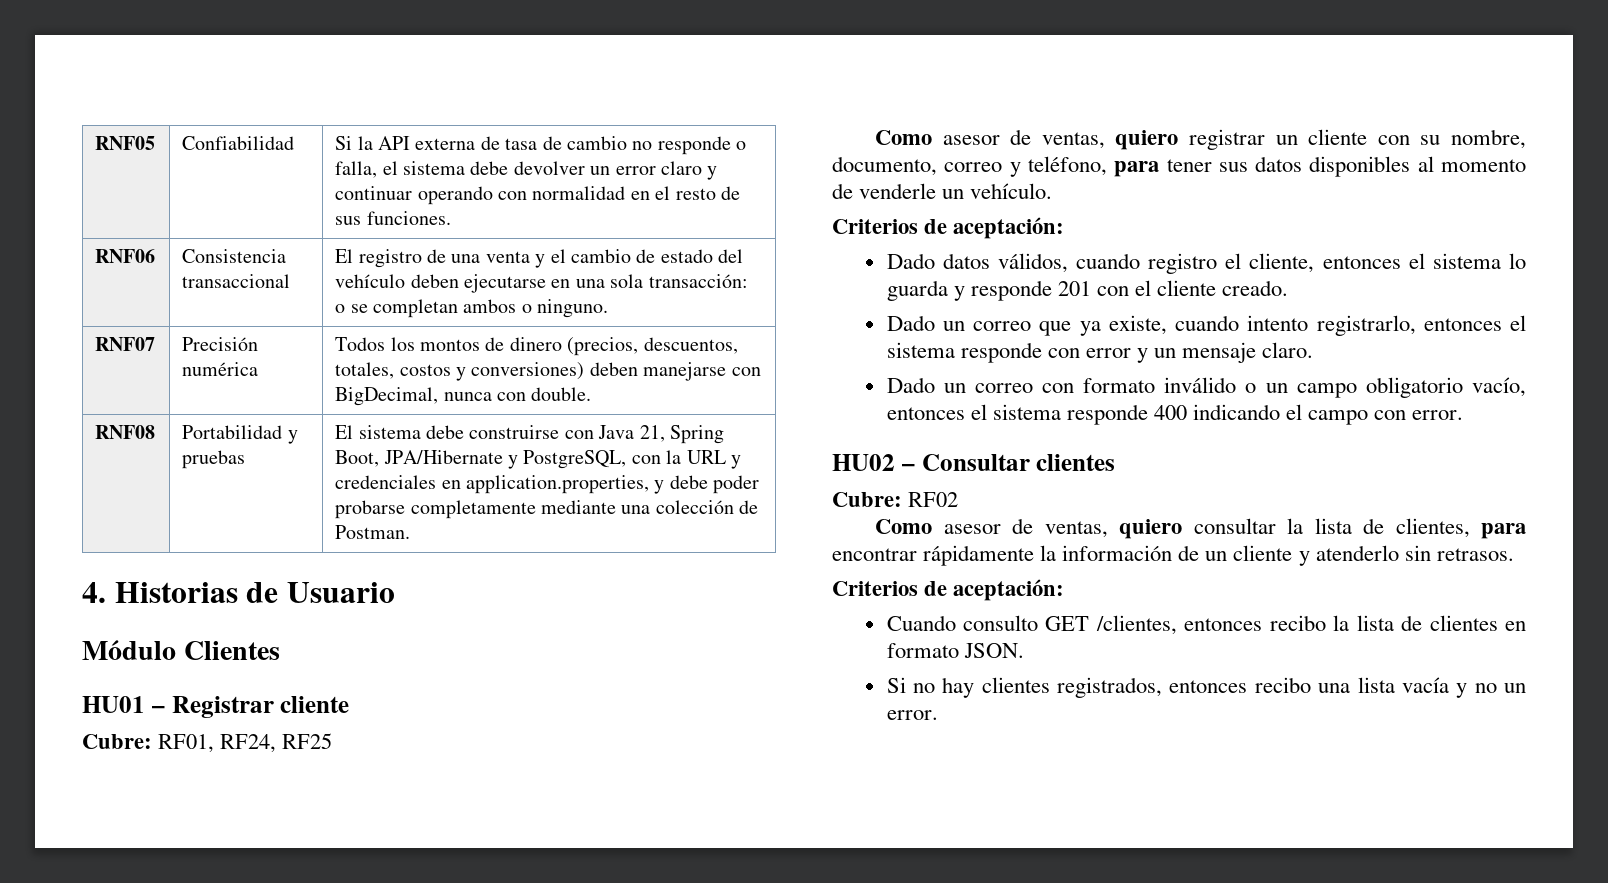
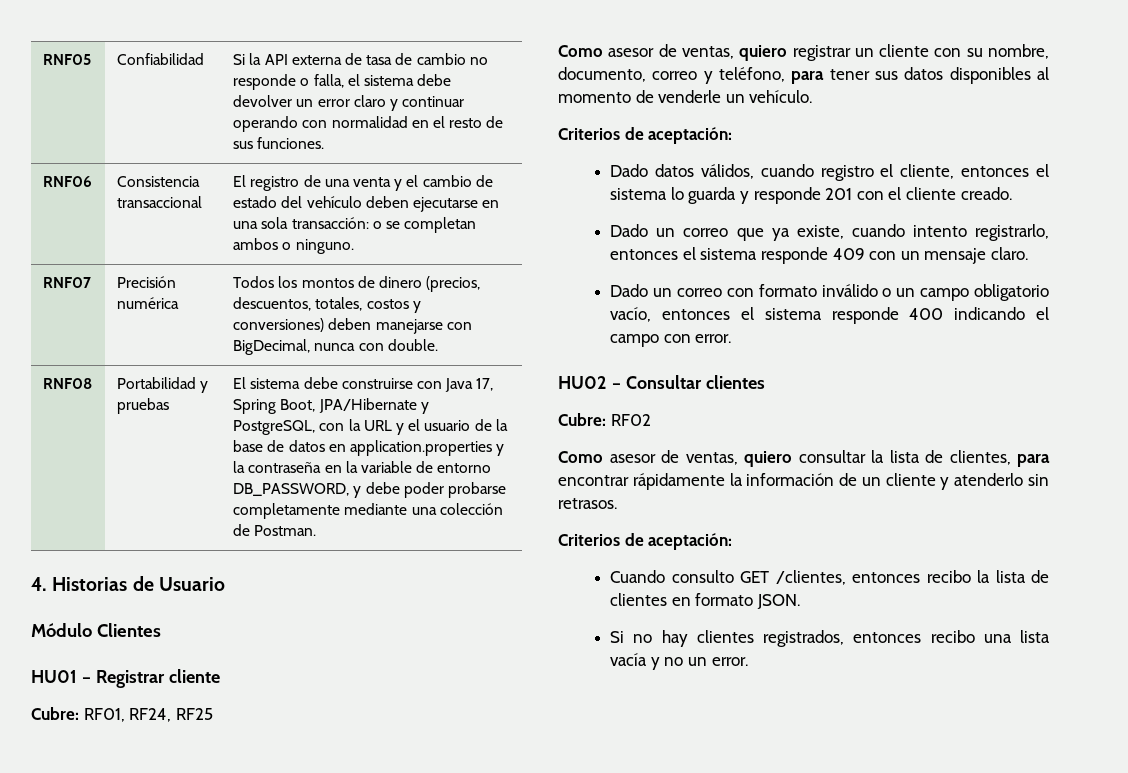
- El sistema debe construirse con Java 21, Spring Boot, JPA/Hibernate y PostgreSQL, con la URL y credenciales en application.properties, y debe poder probarse completamente mediante una colección de Postman.
+ El sistema debe construirse con Java 17, Spring Boot, JPA/Hibernate y PostgreSQL, con la URL y el usuario de la base de datos en application.properties y la contraseña en la variable de entorno DB_PASSWORD, y debe poder probarse completamente mediante una colección de Postman.
- Dado un correo que ya existe, cuando intento registrarlo, entonces el sistema responde con error y un mensaje claro.
+ Dado un correo que ya existe, cuando intento registrarlo, entonces el sistema responde 409 con un mensaje claro.

